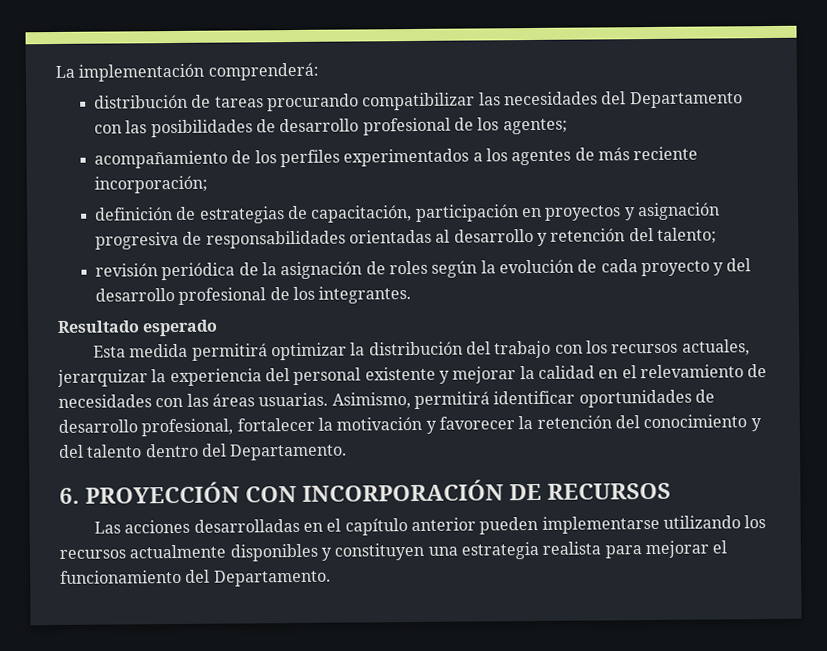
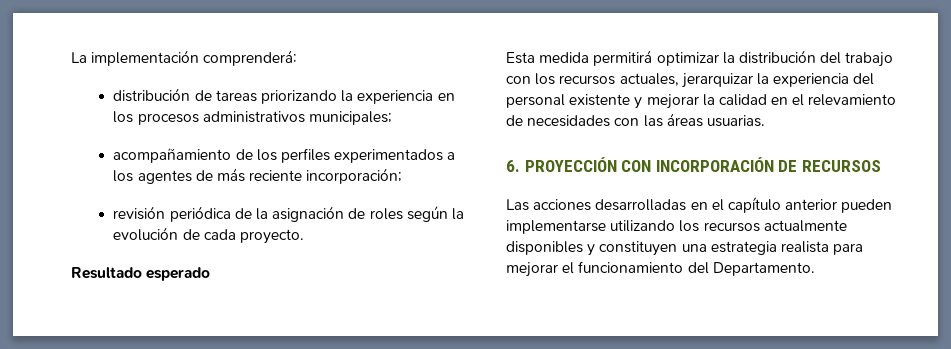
- distribución de tareas procurando compatibilizar las necesidades del Departamento con las posibilidades de desarrollo profesional de los agentes;
+ distribución de tareas priorizando la experiencia en los procesos administrativos municipales;
- definición de estrategias de capacitación, participación en proyectos y asignación progresiva de responsabilidades orientadas al desarrollo y retención del talento;
- revisión periódica de la asignación de roles según la evolución de cada proyecto y del desarrollo profesional de los integrantes.
+ revisión periódica de la asignación de roles según la evolución de cada proyecto.
- Asimismo, permitirá identificar oportunidades de desarrollo profesional, fortalecer la motivación y favorecer la retención del conocimiento y del talento dentro del Departamento.

